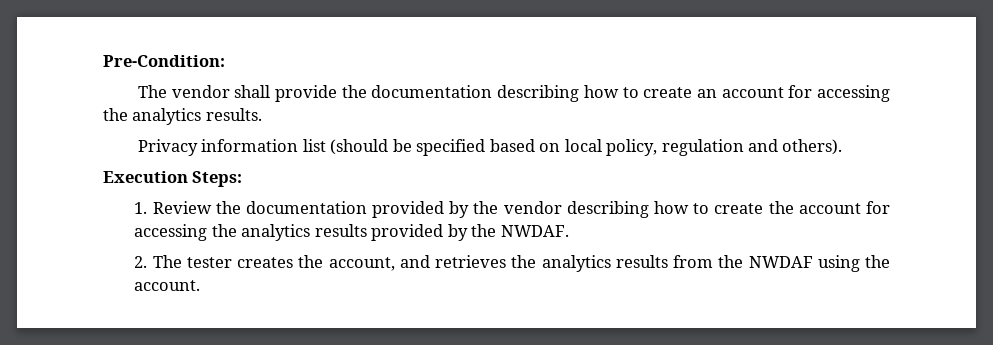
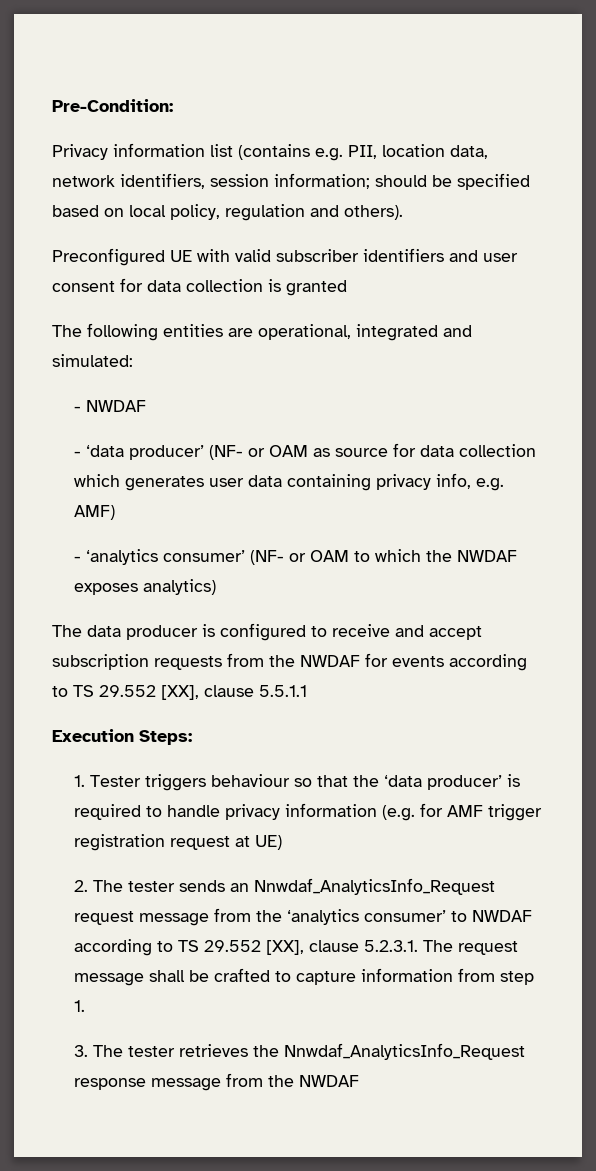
- The vendor shall provide the documentation describing how to create an account for accessing the analytics results.
- Privacy information list (should be specified based on local policy, regulation and others).
+ Privacy information list (contains e.g. PII, location data, network identifiers, session information; should be specified based on local policy, regulation and others).
+ Preconfigured UE with valid subscriber identifiers and user consent for data collection is granted
+ The following entities are operational, integrated and simulated:
+ - NWDAF
+ - ‘data producer’ (NF- or OAM as source for data collection which generates user data containing privacy info, e.g. AMF)
+ - ‘analytics consumer’ (NF- or OAM to which the NWDAF exposes analytics)
+ The data producer is configured to receive and accept subscription requests from the NWDAF for events according to TS 29.552 [XX], clause 5.5.1.1
  Execution Steps:
- 1. Review the documentation provided by the vendor describing how to create the account for accessing the analytics results provided by the NWDAF.
- 2. The tester creates the account, and retrieves the analytics results from the NWDAF using the account.
+ 1. Tester triggers behaviour so that the ‘data producer’ is required to handle privacy information (e.g. for AMF trigger registration request at UE)
+ 2. The tester sends an Nnwdaf_AnalyticsInfo_Request request message from the ‘analytics consumer’ to NWDAF according to TS 29.552 [XX], clause 5.2.3.1. The request message shall be crafted to capture information from step 1.
+ 3. The tester retrieves the Nnwdaf_AnalyticsInfo_Request response message from the NWDAF

